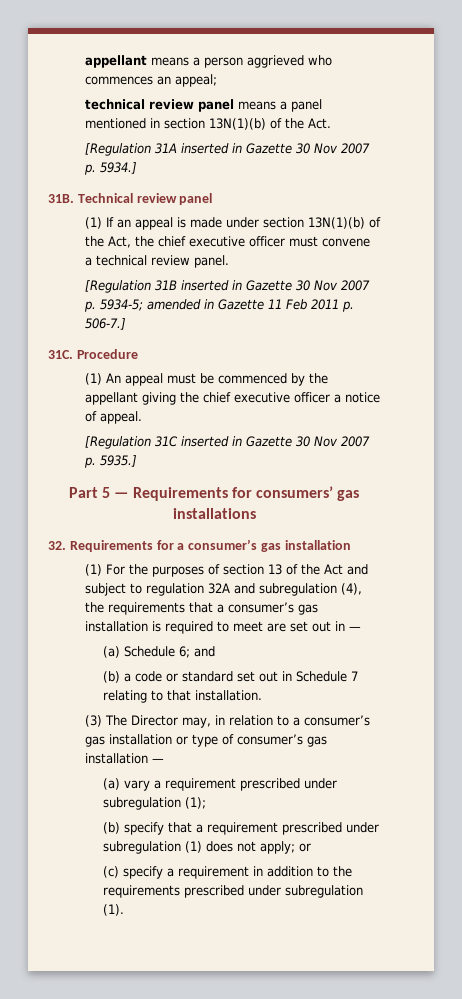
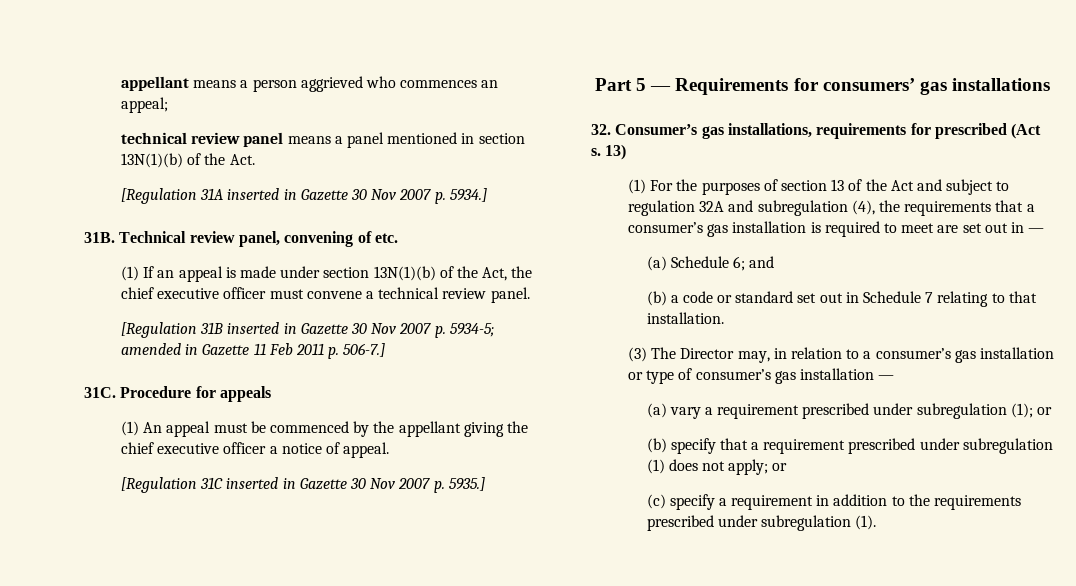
- Technical review panel
+ Technical review panel, convening of etc.
- Procedure
+ Procedure for appeals
- 32. Requirements for a consumer’s gas installation
+ 32. Consumer’s gas installations, requirements for prescribed (Act s. 13)
- (a) vary a requirement prescribed under subregulation (1);
+ (a) vary a requirement prescribed under subregulation (1); or

